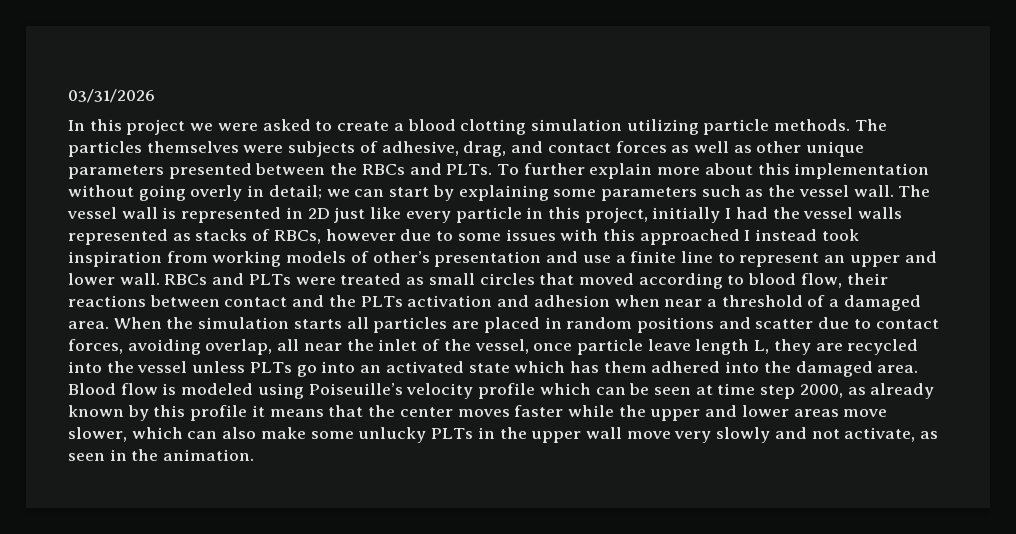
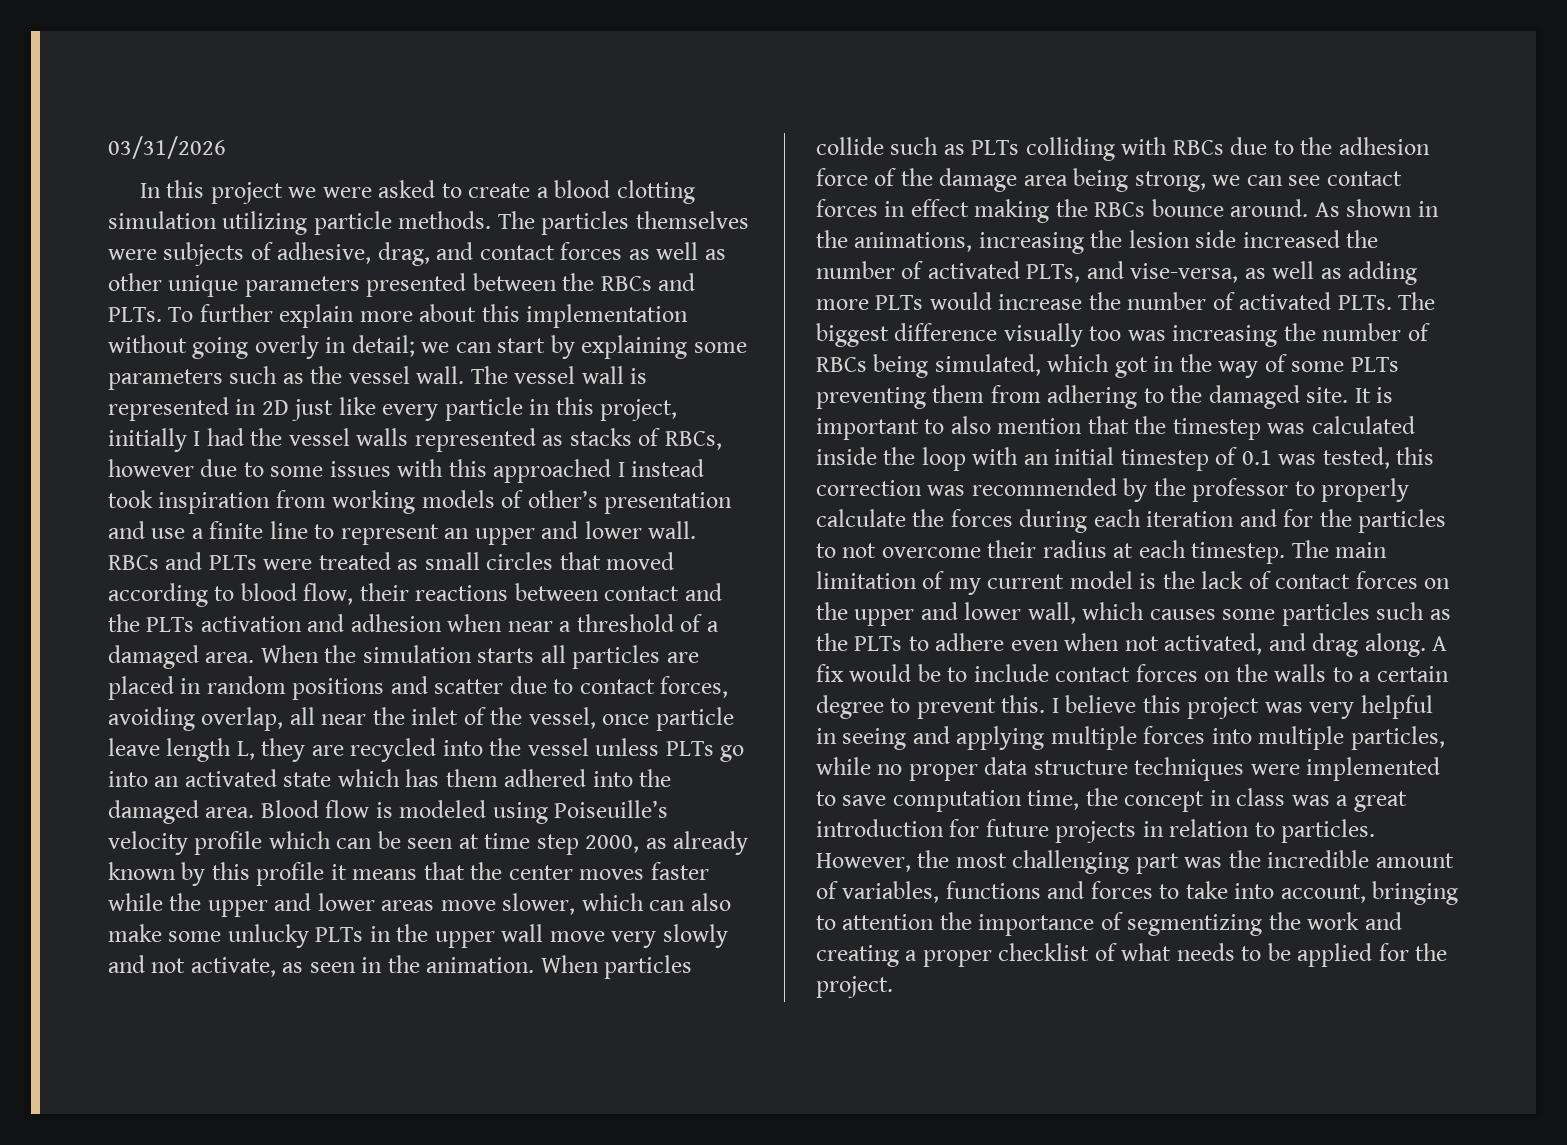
+ When particles collide such as PLTs colliding with RBCs due to the adhesion force of the damage area being strong, we can see contact forces in effect making the RBCs bounce around. As shown in the animations, increasing the lesion side increased the number of activated PLTs, and vise-versa, as well as adding more PLTs would increase the number of activated PLTs. The biggest difference visually too was increasing the number of RBCs being simulated, which got in the way of some PLTs preventing them from adhering to the damaged site. It is important to also mention that the timestep was calculated inside the loop with an initial timestep of 0.1 was tested, this correction was recommended by the professor to properly calculate the forces during each iteration and for the particles to not overcome their radius at each timestep. The main limitation of my current model is the lack of contact forces on the upper and lower wall, which causes some particles such as the PLTs to adhere even when not activated, and drag along. A fix would be to include contact forces on the walls to a certain degree to prevent this. I believe this project was very helpful in seeing and applying multiple forces into multiple particles, while no proper data structure techniques were implemented to save computation time, the concept in class was a great introduction for future projects in relation to particles. However, the most challenging part was the incredible amount of variables, functions and forces to take into account, bringing to attention the importance of segmentizing the work and creating a proper checklist of what needs to be applied for the project.

